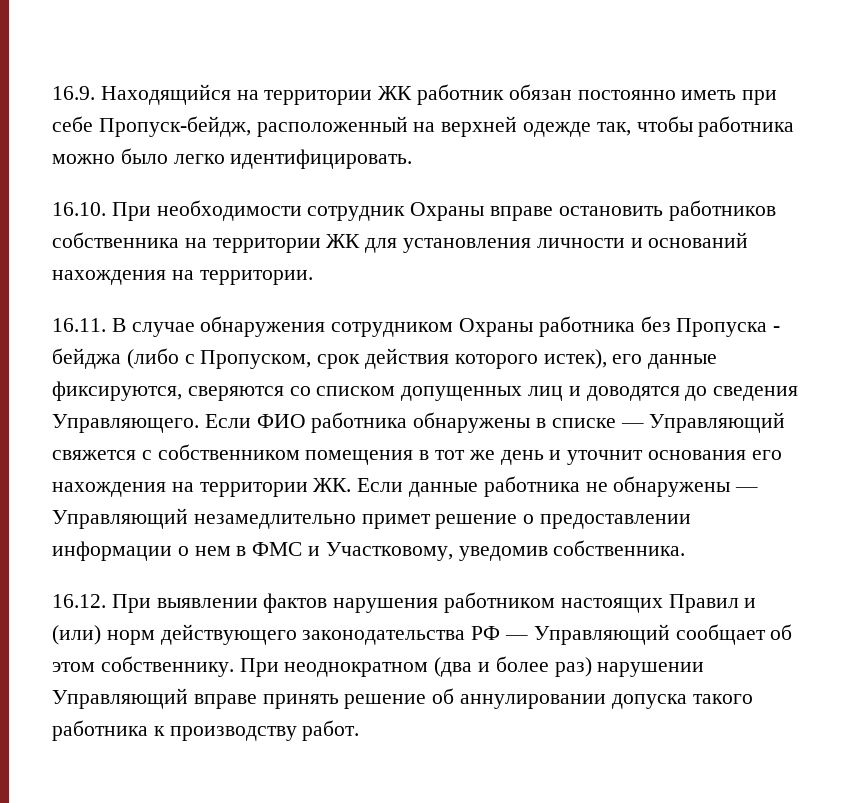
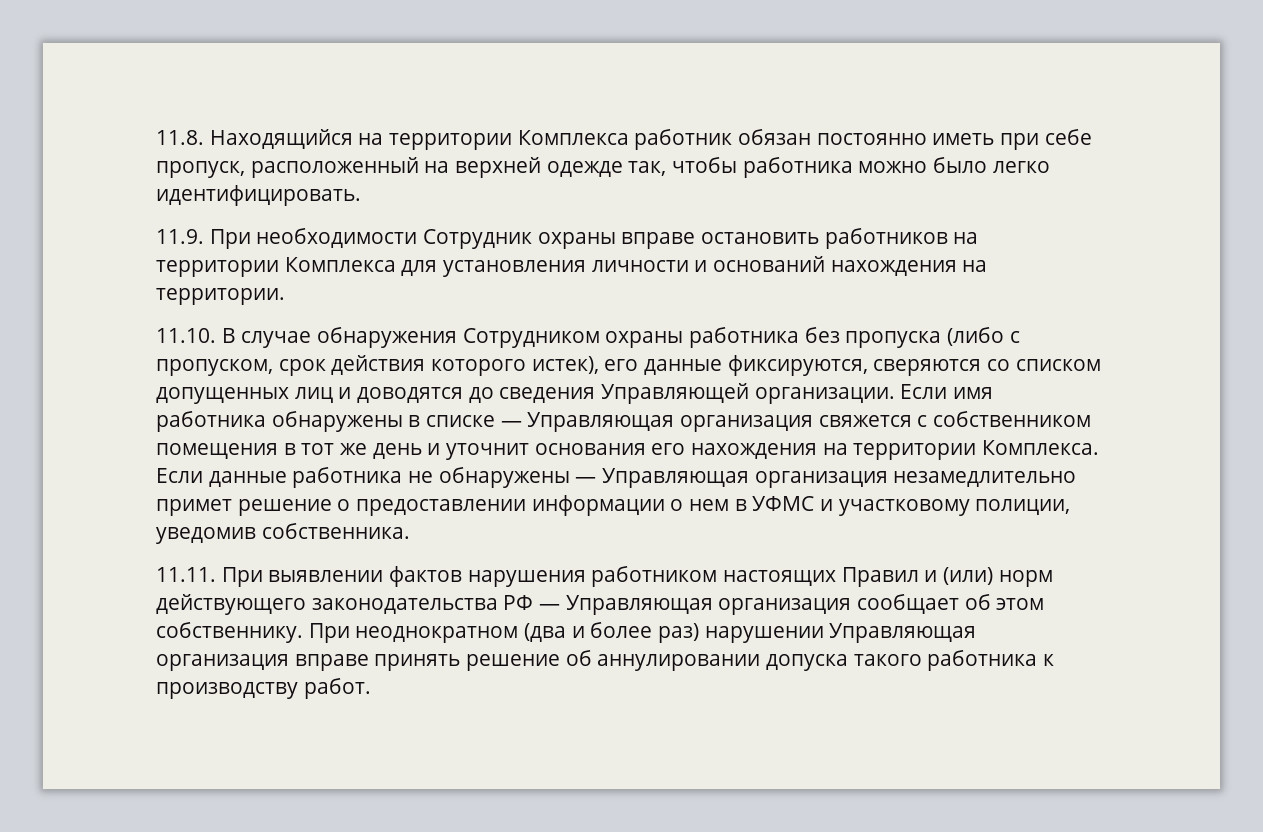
- 16.9. Находящийся на территории ЖК работник обязан постоянно иметь при себе Пропуск-бейдж, расположенный на верхней одежде так, чтобы работника можно было легко идентифицировать.
+ 11.8. Находящийся на территории Комплекса работник обязан постоянно иметь при себе пропуск, расположенный на верхней одежде так, чтобы работника можно было легко идентифицировать.
- 16.10. При необходимости сотрудник Охраны вправе остановить работников собственника на территории ЖК для установления личности и оснований нахождения на территории.
+ 11.9. При необходимости Сотрудник охраны вправе остановить работников на территории Комплекса для установления личности и оснований нахождения на территории.
- 16.11. В случае обнаружения сотрудником Охраны работника без Пропуска - бейджа (либо с Пропуском, срок действия которого истек), его данные фиксируются, сверяются со списком допущенных лиц и доводятся до сведения Управляющего. Если ФИО работника обнаружены в списке — Управляющий свяжется с собственником помещения в тот же день и уточнит основания его нахождения на территории ЖК. Если данные работника не обнаружены — Управляющий незамедлительно примет решение о предоставлении информации о нем в ФМС и Участковому, уведомив собственника.
+ 11.10. В случае обнаружения Сотрудником охраны работника без пропуска (либо с пропуском, срок действия которого истек), его данные фиксируются, сверяются со списком допущенных лиц и доводятся до сведения Управляющей организации. Если имя работника обнаружены в списке — Управляющая организация свяжется с собственником помещения в тот же день и уточнит основания его нахождения на территории Комплекса. Если данные работника не обнаружены — Управляющая организация незамедлительно примет решение о предоставлении информации о нем в УФМС и участковому полиции, уведомив собственника.
- 16.12. При выявлении фактов нарушения работником настоящих Правил и (или) норм действующего законодательства РФ — Управляющий сообщает об этом собственнику.
+ 11.11. При выявлении фактов нарушения работником настоящих Правил и (или) норм действующего законодательства РФ — Управляющая организация сообщает об этом собственнику.
- При неоднократном (два и более раз) нарушении Управляющий вправе принять решение об аннулировании допуска такого работника к производству работ.
+ При неоднократном (два и более раз) нарушении Управляющая организация вправе принять решение об аннулировании допуска такого работника к производству работ.

